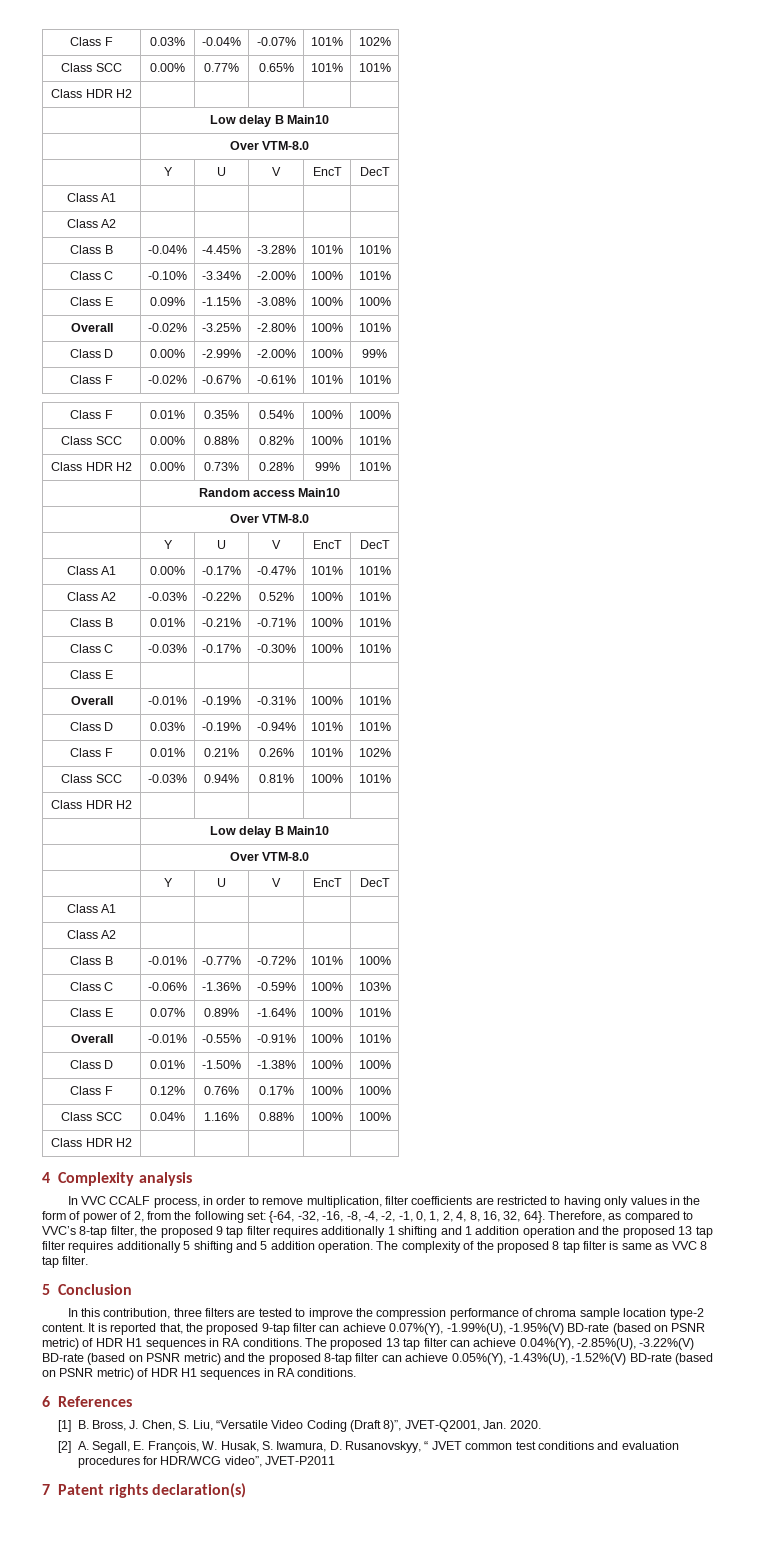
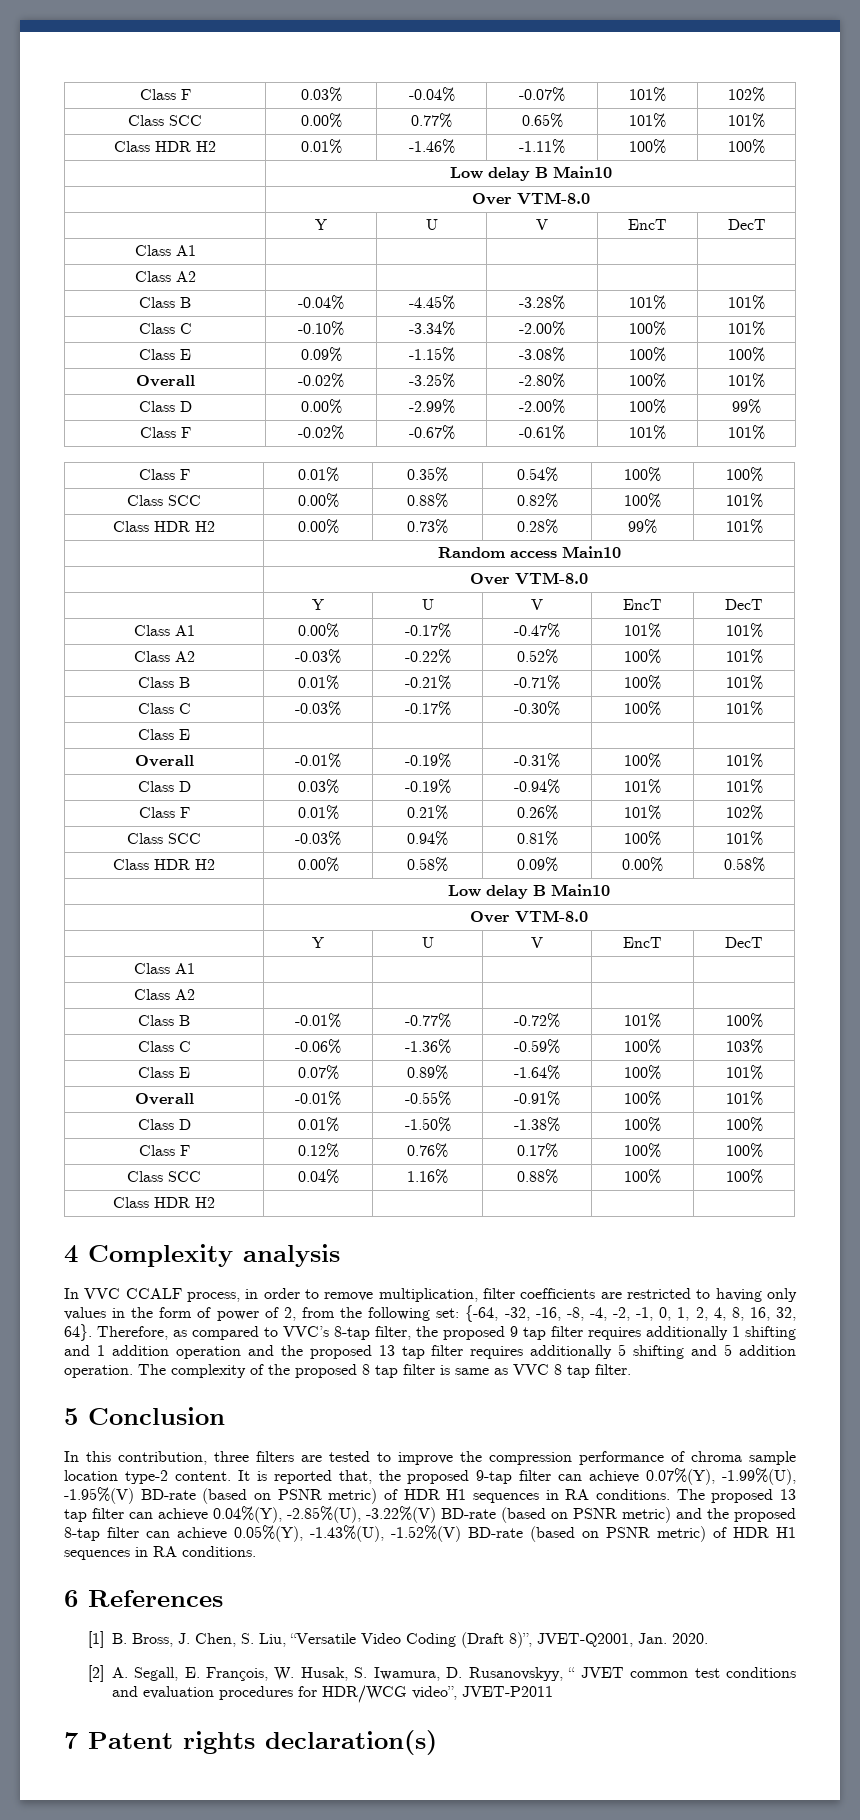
  Class SCC | 0.00% | 0.77% | 0.65% | 101% | 101%
- Class HDR H2 | | | | |
+ Class HDR H2 | 0.01% | -1.46% | -1.11% | 100% | 100%
  Class SCC | -0.03% | 0.94% | 0.81% | 100% | 101%
- Class HDR H2 | | | | |
+ Class HDR H2 | 0.00% | 0.58% | 0.09% | 0.00% | 0.58%

